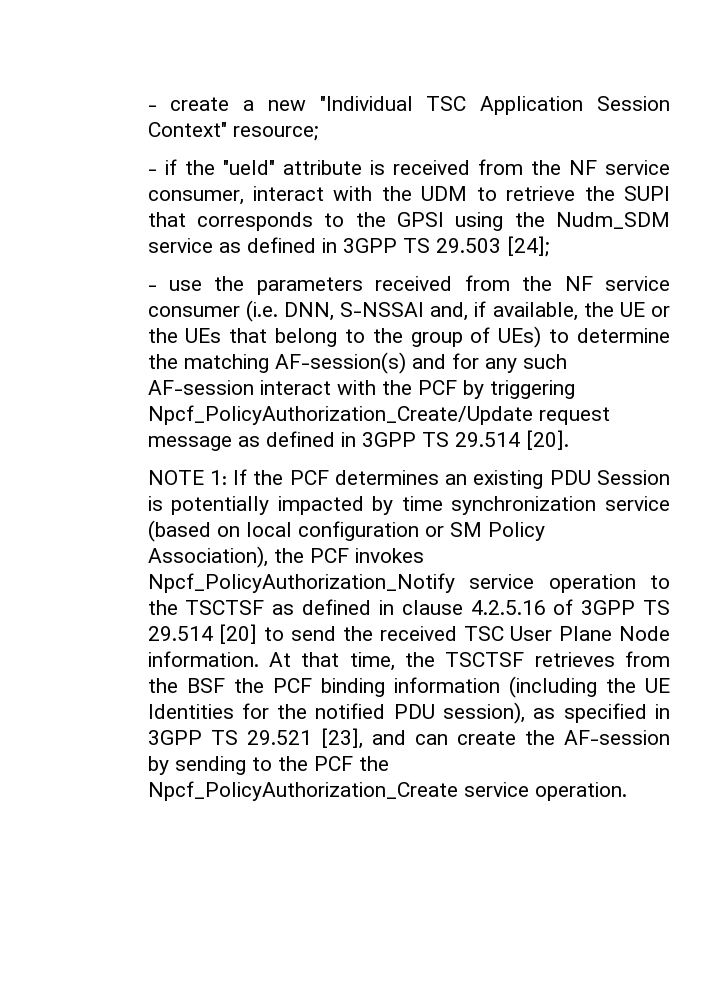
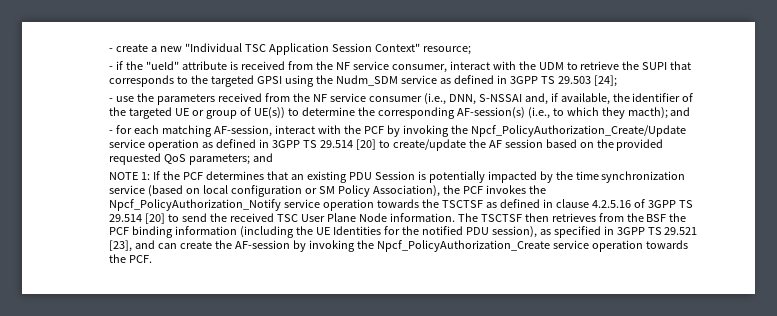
- - if the "ueId" attribute is received from the NF service consumer, interact with the UDM to retrieve the SUPI that corresponds to the GPSI using the Nudm_SDM service as defined in 3GPP TS 29.503 [24];
+ - if the "ueId" attribute is received from the NF service consumer, interact with the UDM to retrieve the SUPI that corresponds to the targeted GPSI using the Nudm_SDM service as defined in 3GPP TS 29.503 [24];
- - use the parameters received from the NF service consumer (i.e. DNN, S-NSSAI and, if available, the UE or the UEs that belong to the group of UEs) to determine the matching AF-session(s) and for any such AF-session interact with the PCF by triggering Npcf_PolicyAuthorization_Create/Update request message as defined in 3GPP TS 29.514 [20].
+ - use the parameters received from the NF service consumer (i.e., DNN, S-NSSAI and, if available, the identifier of the targeted UE or group of UE(s)) to determine the corresponding AF-session(s) (i.e., to which they macth); and
+ - for each matching AF-session, interact with the PCF by invoking the Npcf_PolicyAuthorization_Create/Update service operation as defined in 3GPP TS 29.514 [20] to create/update the AF session based on the provided requested QoS parameters; and
- NOTE 1: If the PCF determines an existing PDU Session is potentially impacted by time synchronization service (based on local configuration or SM Policy Association), the PCF invokes Npcf_PolicyAuthorization_Notify service operation to the TSCTSF as defined in clause 4.2.5.16 of 3GPP TS 29.514 [20] to send the received TSC User Plane Node information.
+ NOTE 1: If the PCF determines that an existing PDU Session is potentially impacted by the time synchronization service (based on local configuration or SM Policy Association), the PCF invokes the Npcf_PolicyAuthorization_Notify service operation towards the TSCTSF as defined in clause 4.2.5.16 of 3GPP TS 29.514 [20] to send the received TSC User Plane Node information.
- At that time, the TSCTSF retrieves from the BSF the PCF binding information (including the UE Identities for the notified PDU session), as specified in 3GPP TS 29.521 [23], and can create the AF-session by sending to the PCF the Npcf_PolicyAuthorization_Create service operation.
+ The TSCTSF then retrieves from the BSF the PCF binding information (including the UE Identities for the notified PDU session), as specified in 3GPP TS 29.521 [23], and can create the AF-session by invoking the Npcf_PolicyAuthorization_Create service operation towards the PCF.

